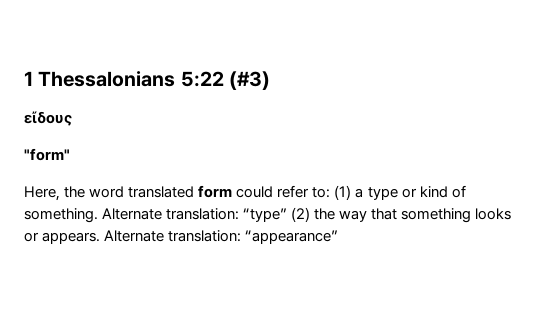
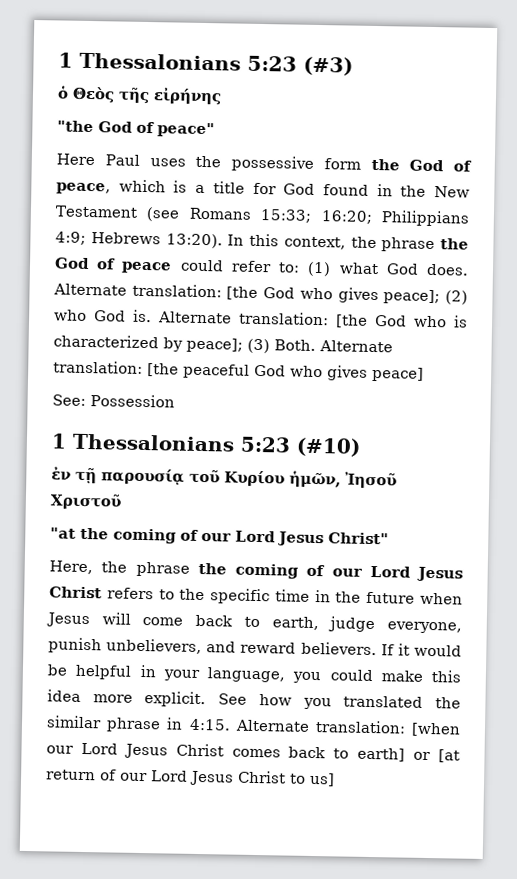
- 1 Thessalonians 5:22 (#3)
+ 1 Thessalonians 5:23 (#3)
- εἴδους
- "form"
- Here, the word translated form could refer to: (1) a type or kind of something. Alternate translation: “type” (2) the way that something looks or appears. Alternate translation: “appearance”
+ ὁ Θεὸς τῆς εἰρήνης
+ "the God of peace"
+ Here Paul uses the possessive form the God of peace, which is a title for God found in the New Testament (see Romans 15:33; 16:20; Philippians 4:9; Hebrews 13:20). In this context, the phrase the God of peace could refer to: (1) what God does. Alternate translation: [the God who gives peace]; (2) who God is. Alternate translation: [the God who is characterized by peace]; (3) Both. Alternate translation: [the peaceful God who gives peace]
+ See: Possession
+ 1 Thessalonians 5:23 (#10)
+ ἐν τῇ παρουσίᾳ τοῦ Κυρίου ἡμῶν, Ἰησοῦ Χριστοῦ
+ "at the coming of our Lord Jesus Christ"
+ Here, the phrase the coming of our Lord Jesus Christ refers to the specific time in the future when Jesus will come back to earth, judge everyone, punish unbelievers, and reward believers. If it would be helpful in your language, you could make this idea more explicit. See how you translated the similar phrase in 4:15. Alternate translation: [when our Lord Jesus Christ comes back to earth] or [at return of our Lord Jesus Christ to us]

